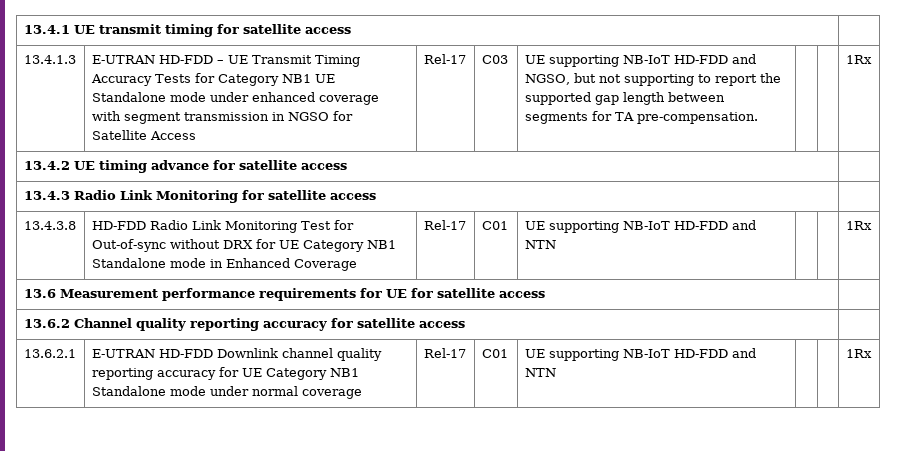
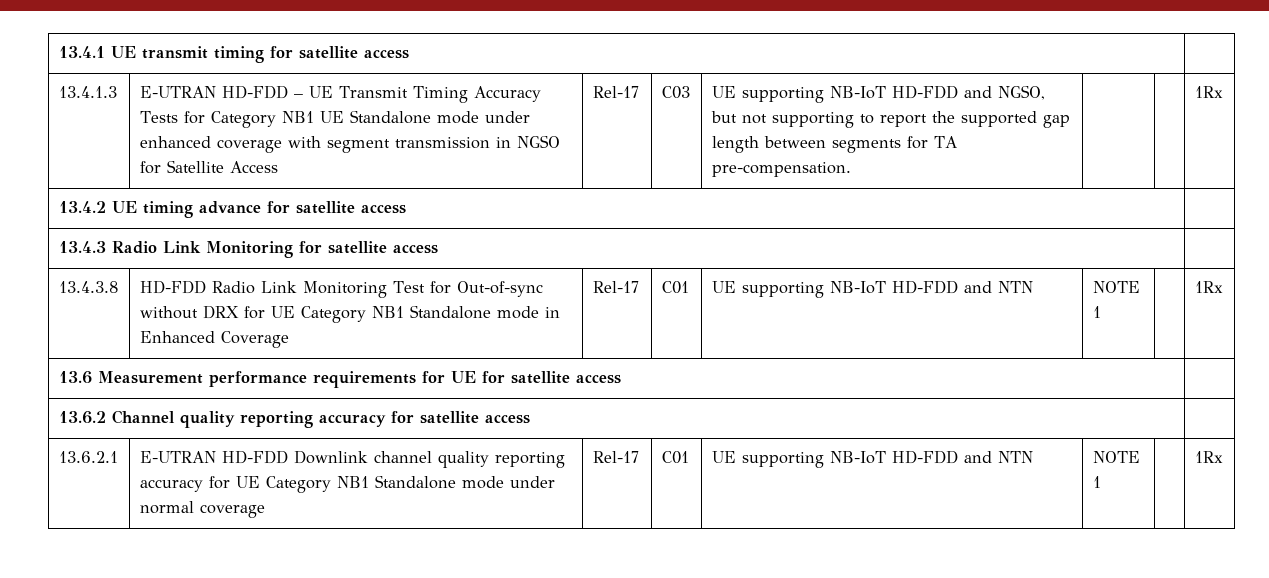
- 13.4.3.8 | HD-FDD Radio Link Monitoring Test for Out-of-sync without DRX for UE Category NB1 Standalone mode in Enhanced Coverage | Rel-17 | C01 | UE supporting NB-IoT HD-FDD and NTN | | | 1Rx
+ 13.4.3.8 | HD-FDD Radio Link Monitoring Test for Out-of-sync without DRX for UE Category NB1 Standalone mode in Enhanced Coverage | Rel-17 | C01 | UE supporting NB-IoT HD-FDD and NTN | NOTE 1 | | 1Rx
- 13.6.2.1 | E-UTRAN HD-FDD Downlink channel quality reporting accuracy for UE Category NB1 Standalone mode under normal coverage | Rel-17 | C01 | UE supporting NB-IoT HD-FDD and NTN | | | 1Rx
+ 13.6.2.1 | E-UTRAN HD-FDD Downlink channel quality reporting accuracy for UE Category NB1 Standalone mode under normal coverage | Rel-17 | C01 | UE supporting NB-IoT HD-FDD and NTN | NOTE 1 | | 1Rx

